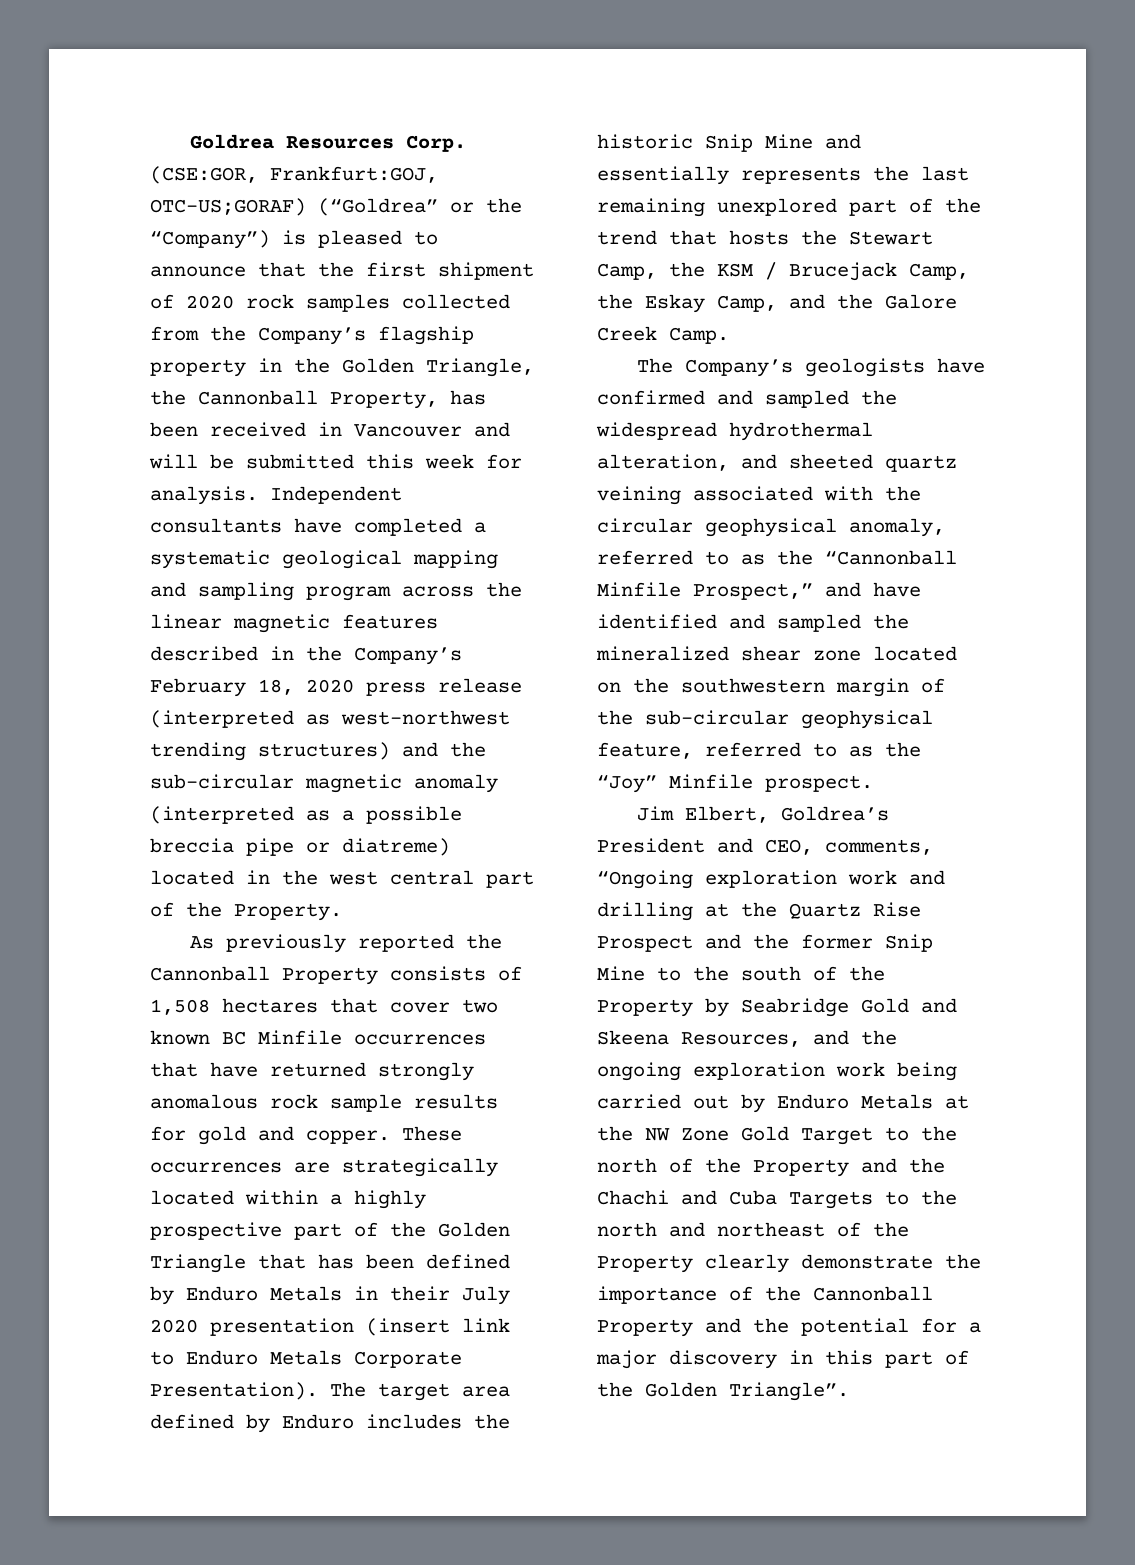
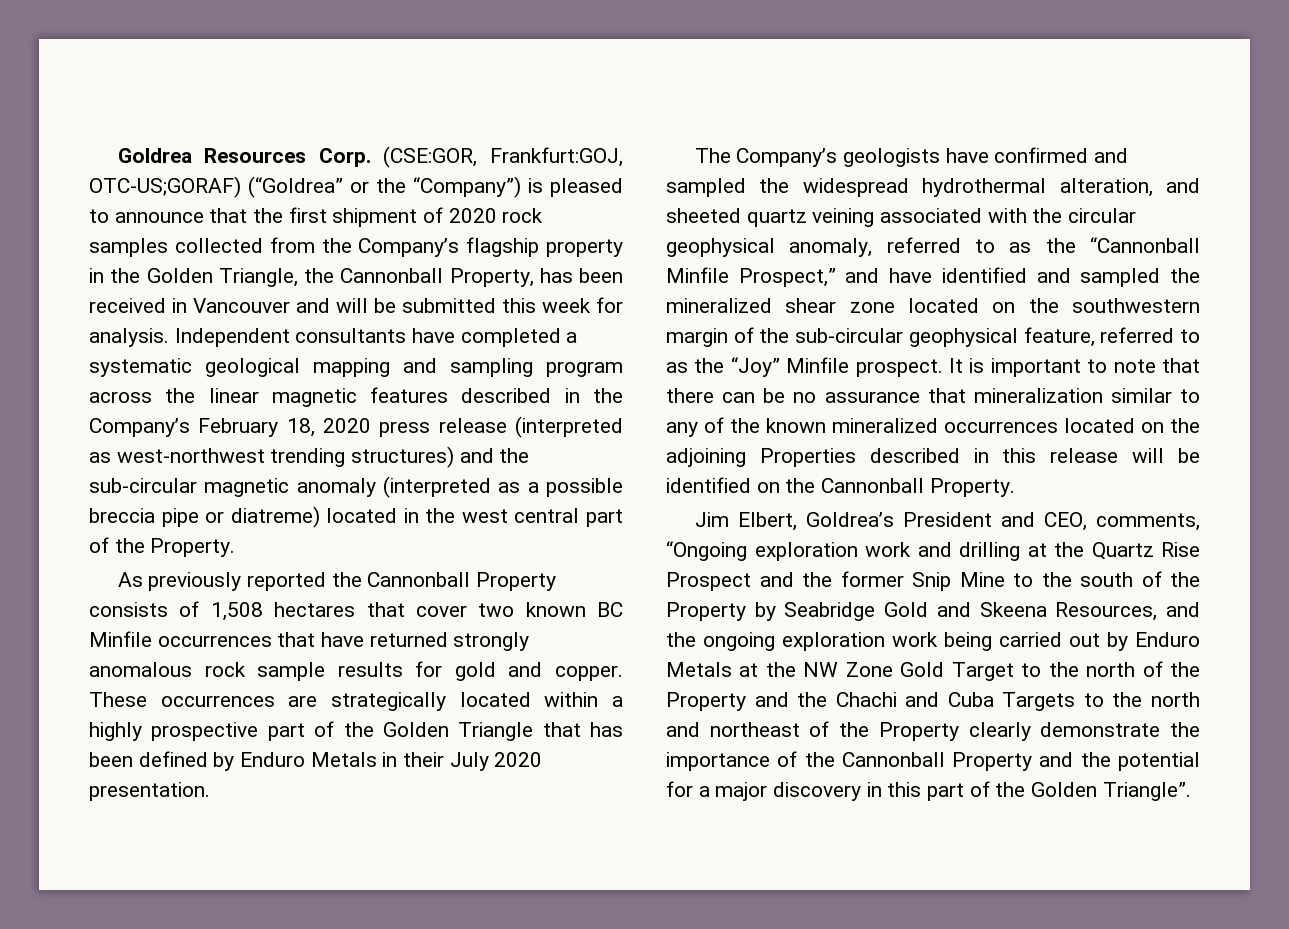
- These occurrences are strategically located within a highly prospective part of the Golden Triangle that has been defined by Enduro Metals in their July 2020 presentation (insert link to Enduro Metals Corporate Presentation). The target area defined by Enduro includes the historic Snip Mine and essentially represents the last remaining unexplored part of the trend that hosts the Stewart Camp, the KSM / Brucejack Camp, the Eskay Camp, and the Galore Creek Camp.
+ These occurrences are strategically located within a highly prospective part of the Golden Triangle that has been defined by Enduro Metals in their July 2020 presentation.
+ It is important to note that there can be no assurance that mineralization similar to any of the known mineralized occurrences located on the adjoining Properties described in this release will be identified on the Cannonball Property.

